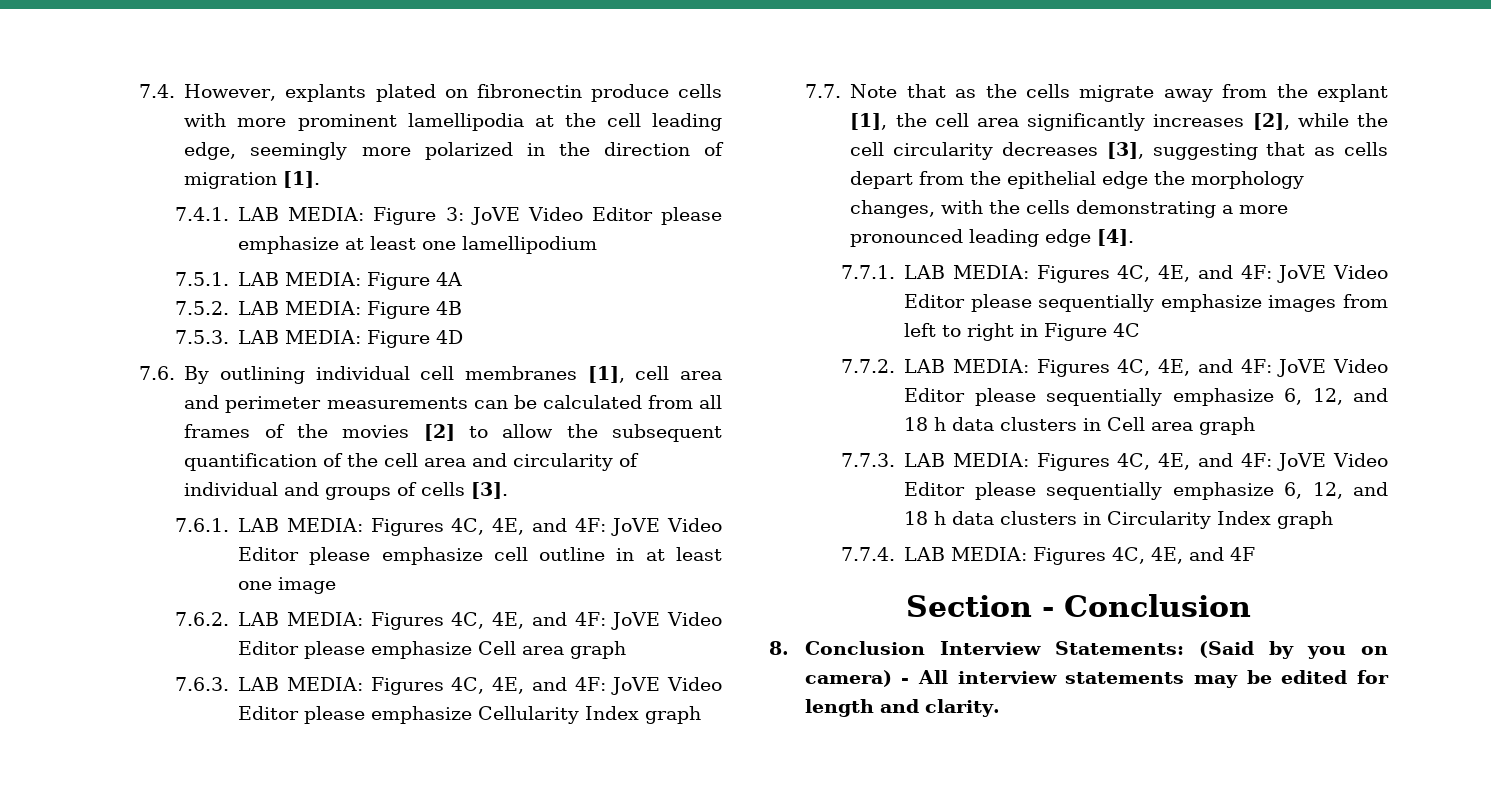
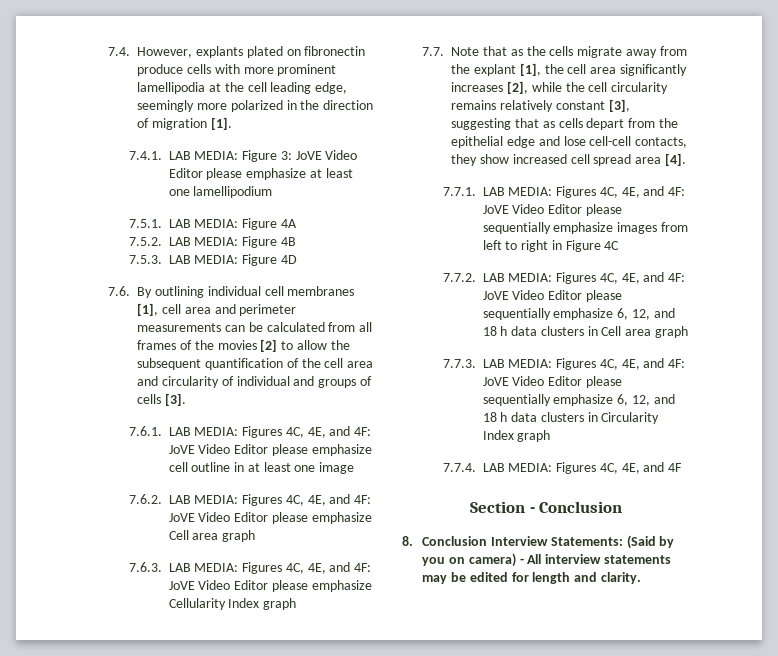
- 7.7. Note that as the cells migrate away from the explant [1], the cell area significantly increases [2], while the cell circularity decreases [3], suggesting that as cells depart from the epithelial edge the morphology changes, with the cells demonstrating a more pronounced leading edge [4].
+ 7.7. Note that as the cells migrate away from the explant [1], the cell area significantly increases [2], while the cell circularity remains relatively constant [3], suggesting that as cells depart from the epithelial edge and lose cell-cell contacts, they show increased cell spread area [4].

